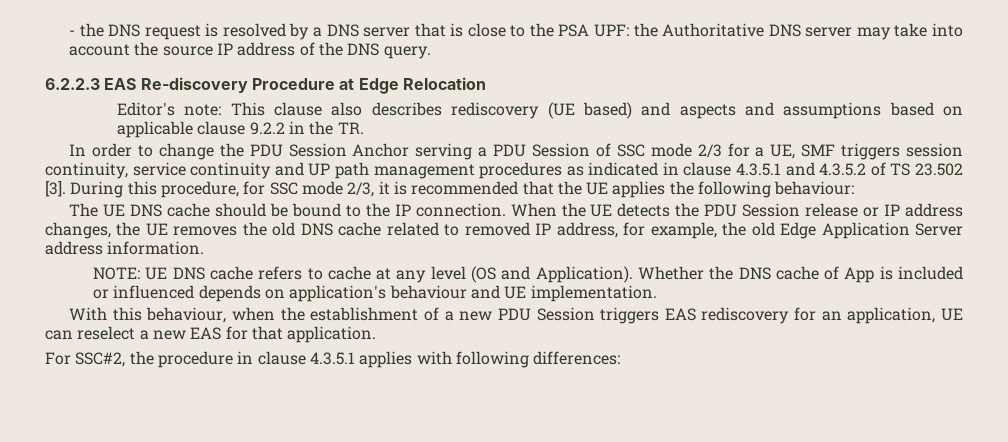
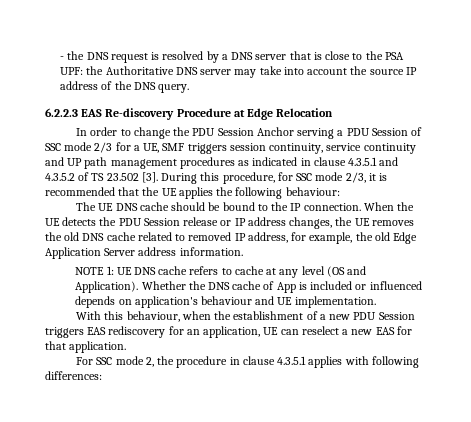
- Editor's note: This clause also describes rediscovery (UE based) and aspects and assumptions based on applicable clause 9.2.2 in the TR.
- NOTE: UE DNS cache refers to cache at any level (OS and Application).
+ NOTE 1: UE DNS cache refers to cache at any level (OS and Application).
- For SSC#2, the procedure in clause 4.3.5.1 applies with following differences:
+ For SSC mode 2, the procedure in clause 4.3.5.1 applies with following differences:

